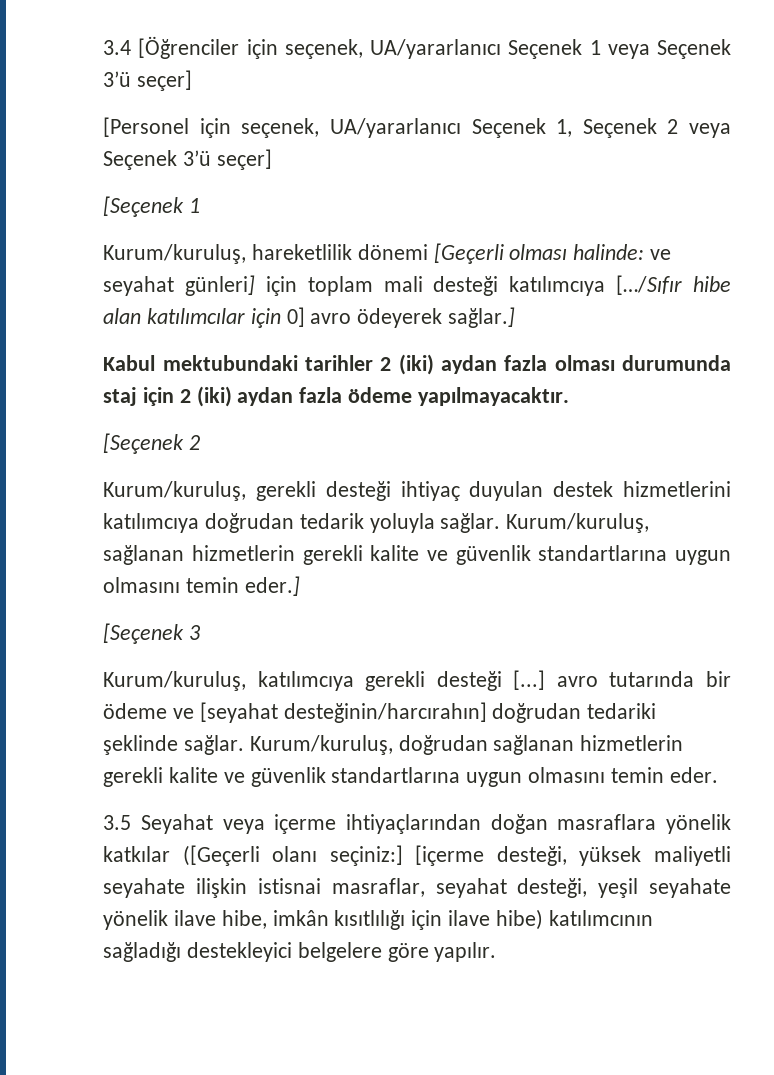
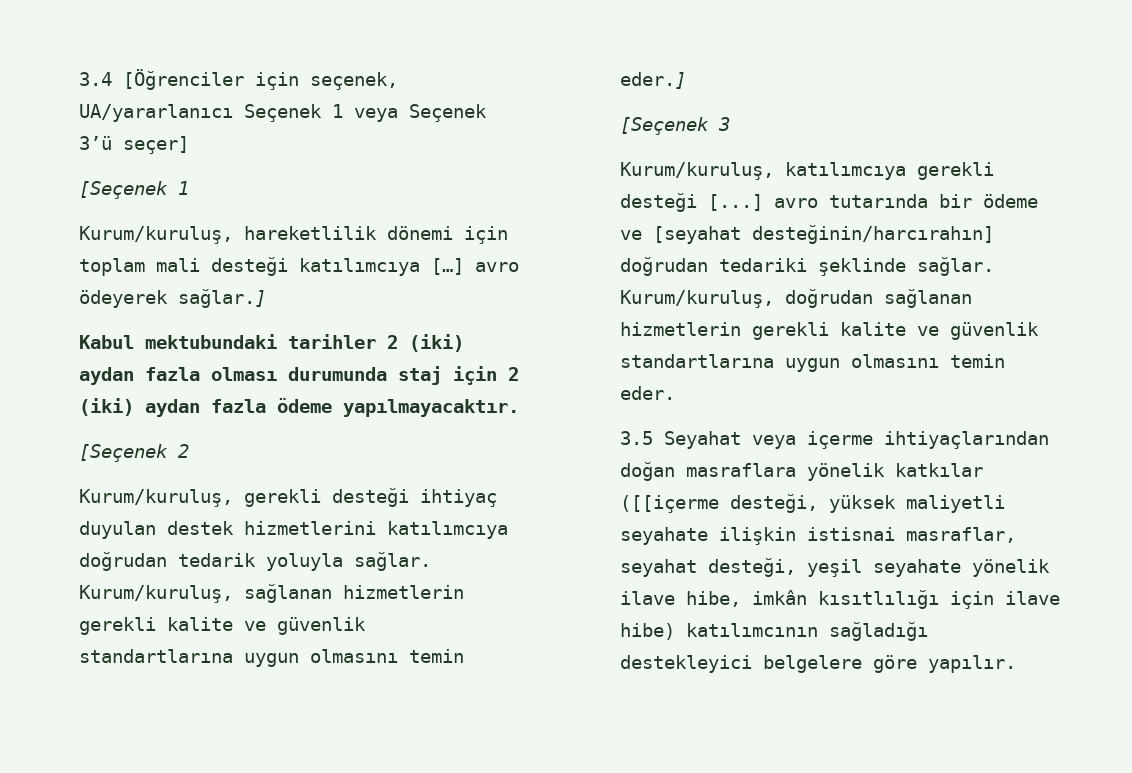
- [Personel için seçenek, UA/yararlanıcı Seçenek 1, Seçenek 2 veya Seçenek 3’ü seçer]
- Kurum/kuruluş, hareketlilik dönemi [Geçerli olması halinde: ve seyahat günleri] için toplam mali desteği katılımcıya […/Sıfır hibe alan katılımcılar için 0] avro ödeyerek sağlar.]
+ Kurum/kuruluş, hareketlilik dönemi için toplam mali desteği katılımcıya […] avro ödeyerek sağlar.]
- 3.5 Seyahat veya içerme ihtiyaçlarından doğan masraflara yönelik katkılar ([Geçerli olanı seçiniz:] [içerme desteği, yüksek maliyetli seyahate ilişkin istisnai masraflar, seyahat desteği, yeşil seyahate yönelik ilave hibe, imkân kısıtlılığı için ilave hibe) katılımcının sağladığı destekleyici belgelere göre yapılır.
+ 3.5 Seyahat veya içerme ihtiyaçlarından doğan masraflara yönelik katkılar ([[içerme desteği, yüksek maliyetli seyahate ilişkin istisnai masraflar, seyahat desteği, yeşil seyahate yönelik ilave hibe, imkân kısıtlılığı için ilave hibe) katılımcının sağladığı destekleyici belgelere göre yapılır.

